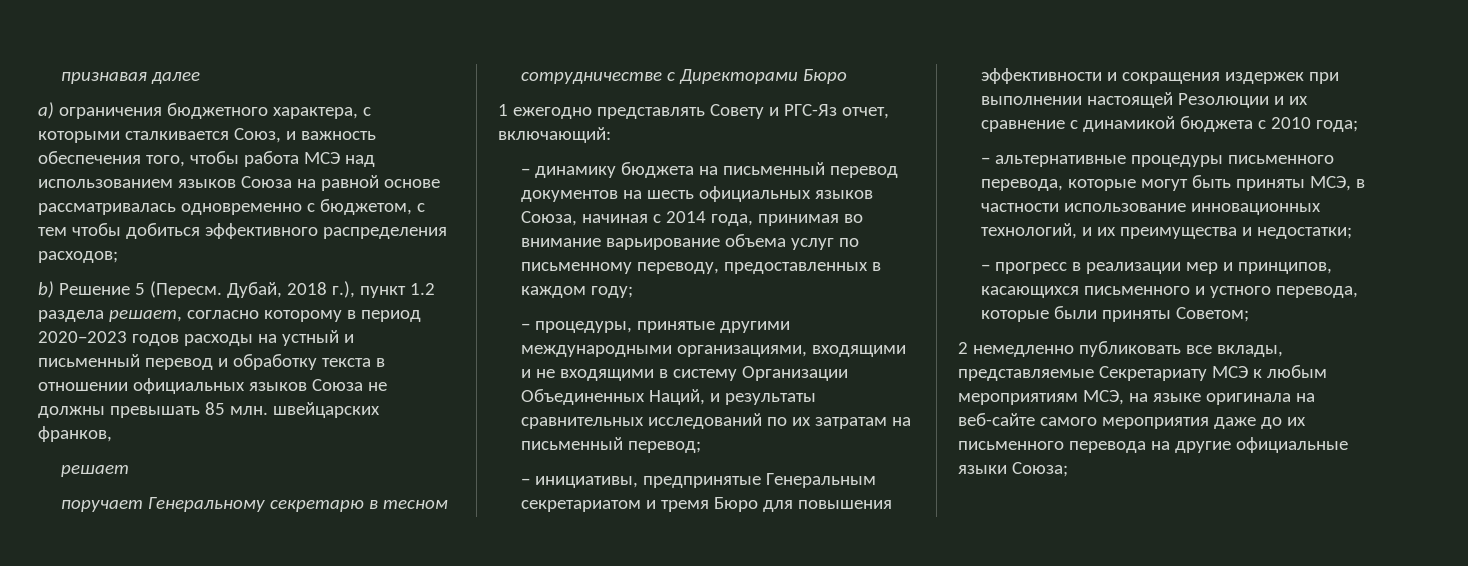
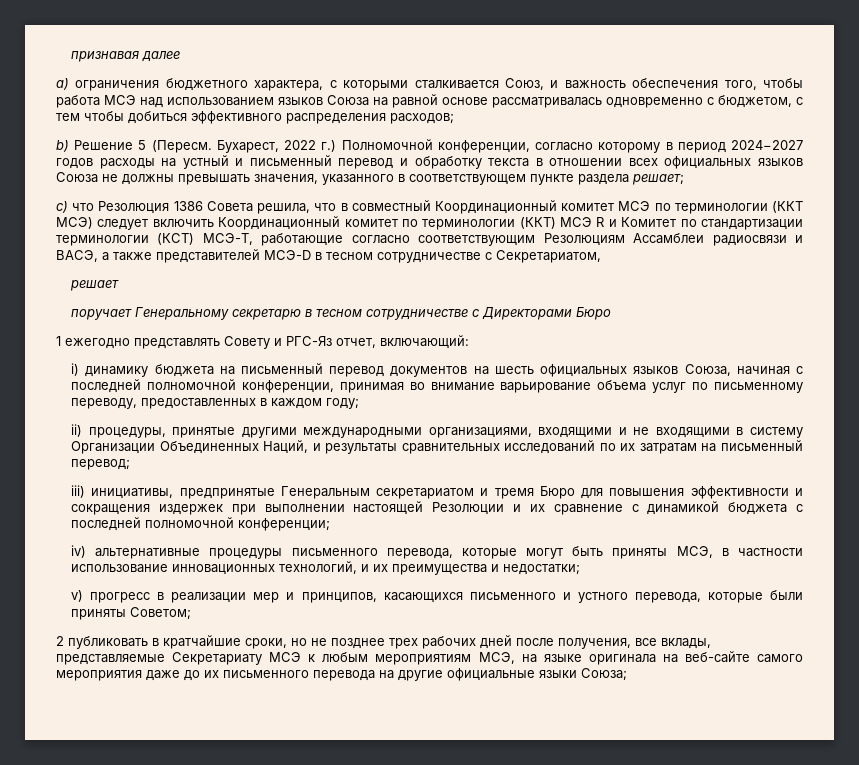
- Дубай, 2018 г.), пункт 1.2 раздела решает, согласно которому в период 2020−2023 годов расходы на устный и письменный перевод и обработку текста в отношении официальных языков Союза не должны превышать 85 млн. швейцарских франков,
+ Бухарест, 2022 г.) Полномочной конференции, согласно которому в период 2024−2027 годов расходы на устный и письменный перевод и обработку текста в отношении всех официальных языков Союза не должны превышать значения, указанного в соответствующем пункте раздела решает;
+ c) что Резолюция 1386 Совета решила, что в совместный Координационный комитет МСЭ по терминологии (ККТ МСЭ) следует включить Координационный комитет по терминологии (ККТ) МСЭ R и Комитет по стандартизации терминологии (КСТ) МСЭ-Т, работающие согласно соответствующим Резолюциям Ассамблеи радиосвязи и ВАСЭ, а также представителей МСЭ-D в тесном сотрудничестве с Секретариатом,
- − динамику бюджета на письменный перевод документов на шесть официальных языков Союза, начиная с 2014 года, принимая во внимание варьирование объема услуг по письменному переводу, предоставленных в каждом году;
+ i) динамику бюджета на письменный перевод документов на шесть официальных языков Союза, начиная с последней полномочной конференции, принимая во внимание варьирование объема услуг по письменному переводу, предоставленных в каждом году;
- − процедуры, принятые другими международными организациями, входящими и не входящими в систему Организации Объединенных Наций, и результаты сравнительных исследований по их затратам на письменный перевод;
+ ii) процедуры, принятые другими международными организациями, входящими и не входящими в систему Организации Объединенных Наций, и результаты сравнительных исследований по их затратам на письменный перевод;
- − инициативы, предпринятые Генеральным секретариатом и тремя Бюро для повышения эффективности и сокращения издержек при выполнении настоящей Резолюции и их сравнение с динамикой бюджета с 2010 года;
- − альтернативные процедуры письменного перевода, которые могут быть приняты МСЭ, в частности использование инновационных технологий, и их преимущества и недостатки;
+ iii) инициативы, предпринятые Генеральным секретариатом и тремя Бюро для повышения эффективности и сокращения издержек при выполнении настоящей Резолюции и их сравнение с динамикой бюджета с последней полномочной конференции;
+ iv) альтернативные процедуры письменного перевода, которые могут быть приняты МСЭ, в частности использование инновационных технологий, и их преимущества и недостатки;
- − прогресс в реализации мер и принципов, касающихся письменного и устного перевода, которые были приняты Советом;
+ v) прогресс в реализации мер и принципов, касающихся письменного и устного перевода, которые были приняты Советом;
- 2 немедленно публиковать все вклады, представляемые Секретариату МСЭ к любым мероприятиям МСЭ, на языке оригинала на веб-сайте самого мероприятия даже до их письменного перевода на другие официальные языки Союза;
+ 2 публиковать в кратчайшие сроки, но не позднее трех рабочих дней после получения, все вклады, представляемые Секретариату МСЭ к любым мероприятиям МСЭ, на языке оригинала на веб-сайте самого мероприятия даже до их письменного перевода на другие официальные языки Союза;

